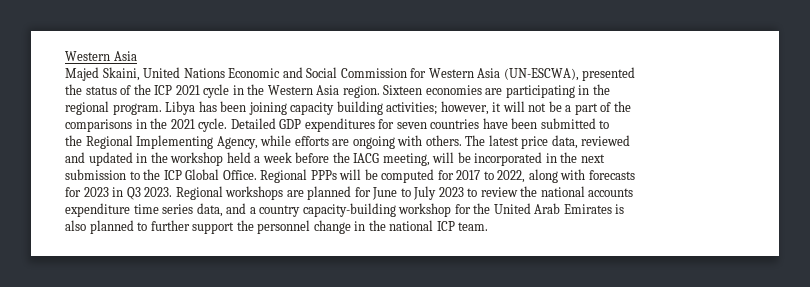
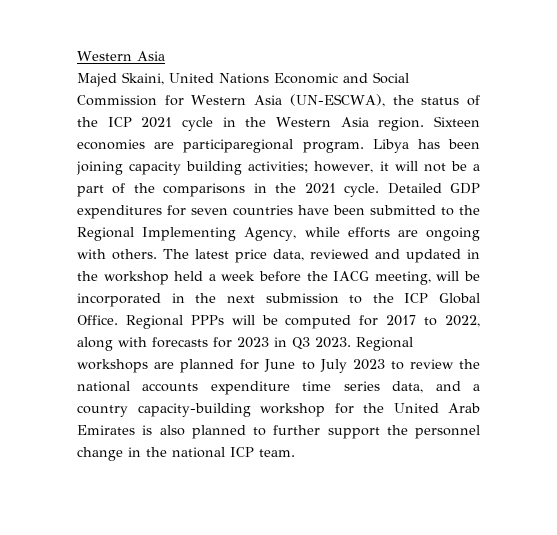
- Majed Skaini, United Nations Economic and Social Commission for Western Asia (UN-ESCWA), presented
- the status of the ICP 2021 cycle in the Western Asia region.
+ Majed Skaini, United Nations Economic and Social Commission for Western Asia (UN-ESCWA), the status of the ICP 2021 cycle in the Western Asia region.
- Sixteen economies are participating in the
- regional program.
+ Sixteen economies are participaregional program.
- Libya has been joining capacity building activities; however, it will not be a part of the
- comparisons in the 2021 cycle.
+ Libya has been joining capacity building activities; however, it will not be a part of the comparisons in the 2021 cycle.
- Detailed GDP expenditures for seven countries have been submitted to
- the Regional Implementing Agency, while efforts are ongoing with others.
+ Detailed GDP expenditures for seven countries have been submitted to the Regional Implementing Agency, while efforts are ongoing with others.
- The latest price data, reviewed
- and updated in the workshop held a week before the IACG meeting, will be incorporated in the next
- submission to the ICP Global Office.
+ The latest price data, reviewed and updated in the workshop held a week before the IACG meeting, will be incorporated in the next submission to the ICP Global Office.
- Regional PPPs will be computed for 2017 to 2022, along with forecasts
- for 2023 in Q3 2023.
+ Regional PPPs will be computed for 2017 to 2022, along with forecasts for 2023 in Q3 2023.
- Regional workshops are planned for June to July 2023 to review the national accounts
- expenditure time series data, and a country capacity-building workshop for the United Arab Emirates is
- also planned to further support the personnel change in the national ICP team.
+ Regional workshops are planned for June to July 2023 to review the national accounts expenditure time series data, and a country capacity-building workshop for the United Arab Emirates is also planned to further support the personnel change in the national ICP team.

